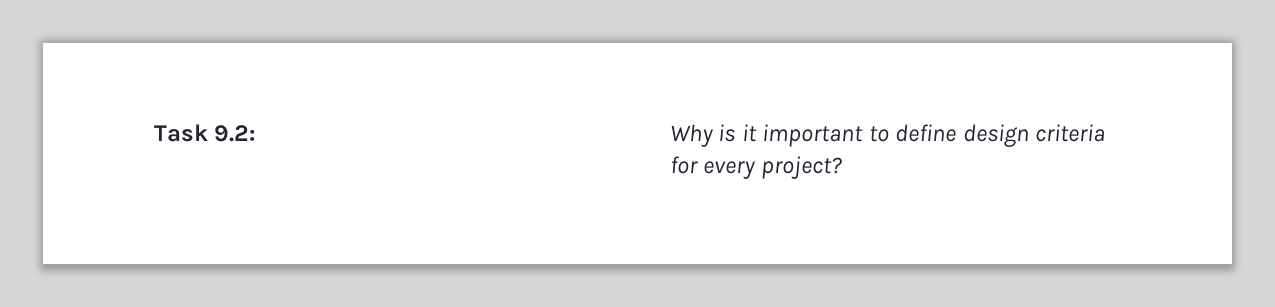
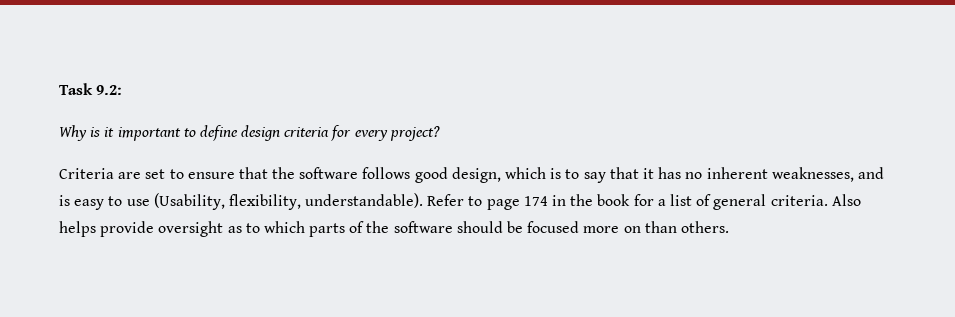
+ Criteria are set to ensure that the software follows good design, which is to say that it has no inherent weaknesses, and is easy to use (Usability, flexibility, understandable). Refer to page 174 in the book for a list of general criteria. Also helps provide oversight as to which parts of the software should be focused more on than others.

